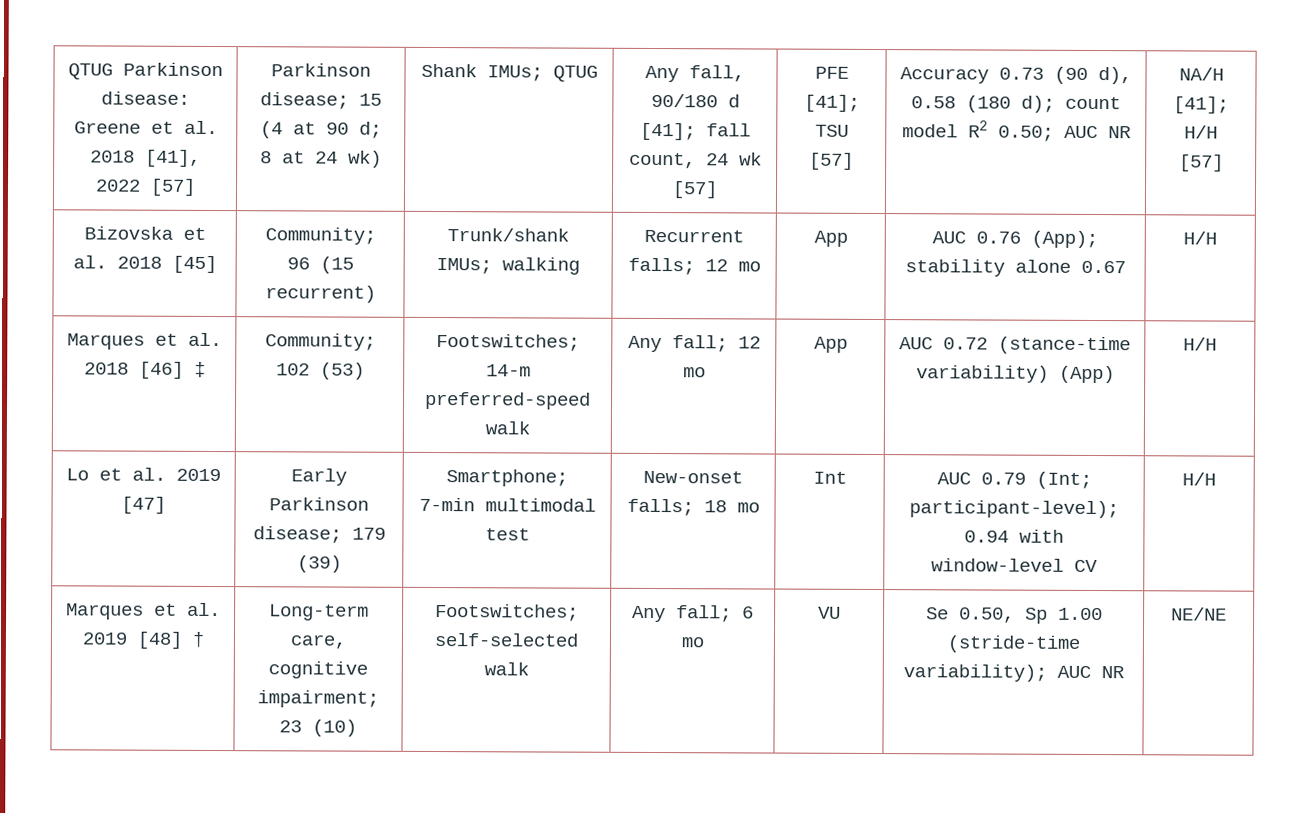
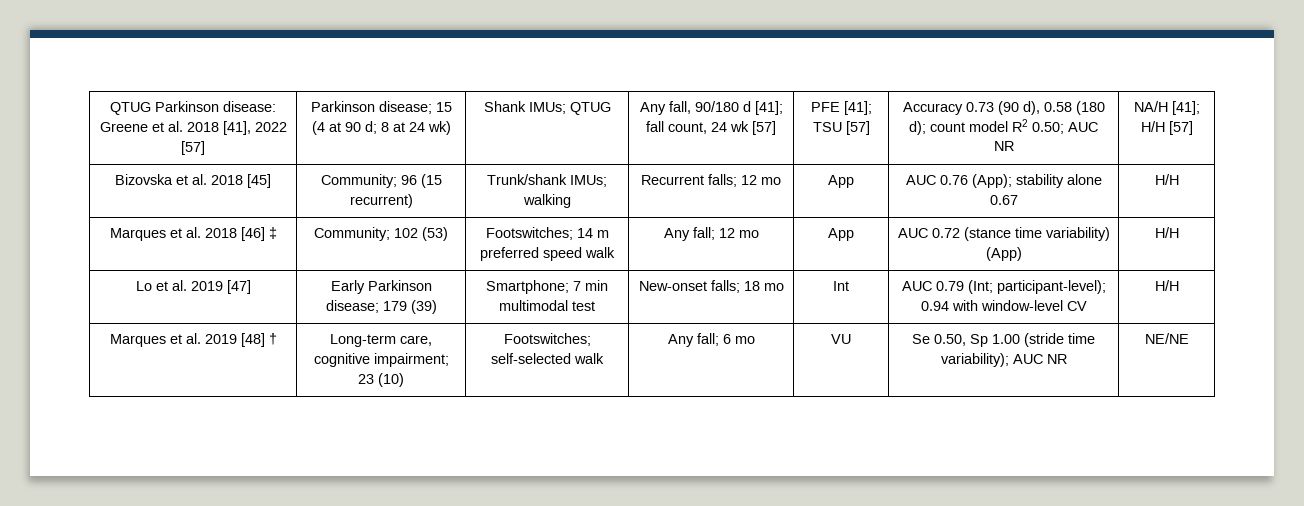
- Marques et al. 2018 [46] ‡ | Community; 102 (53) | Footswitches; 14-m preferred-speed walk | Any fall; 12 mo | App | AUC 0.72 (stance-time variability) (App) | H/H
+ Marques et al. 2018 [46] ‡ | Community; 102 (53) | Footswitches; 14 m preferred speed walk | Any fall; 12 mo | App | AUC 0.72 (stance time variability) (App) | H/H
- Lo et al. 2019 [47] | Early Parkinson disease; 179 (39) | Smartphone; 7-min multimodal test | New-onset falls; 18 mo | Int | AUC 0.79 (Int; participant-level); 0.94 with window-level CV | H/H
+ Lo et al. 2019 [47] | Early Parkinson disease; 179 (39) | Smartphone; 7 min multimodal test | New-onset falls; 18 mo | Int | AUC 0.79 (Int; participant-level); 0.94 with window-level CV | H/H
- Marques et al. 2019 [48] † | Long-term care, cognitive impairment; 23 (10) | Footswitches; self-selected walk | Any fall; 6 mo | VU | Se 0.50, Sp 1.00 (stride-time variability); AUC NR | NE/NE
+ Marques et al. 2019 [48] † | Long-term care, cognitive impairment; 23 (10) | Footswitches; self-selected walk | Any fall; 6 mo | VU | Se 0.50, Sp 1.00 (stride time variability); AUC NR | NE/NE

